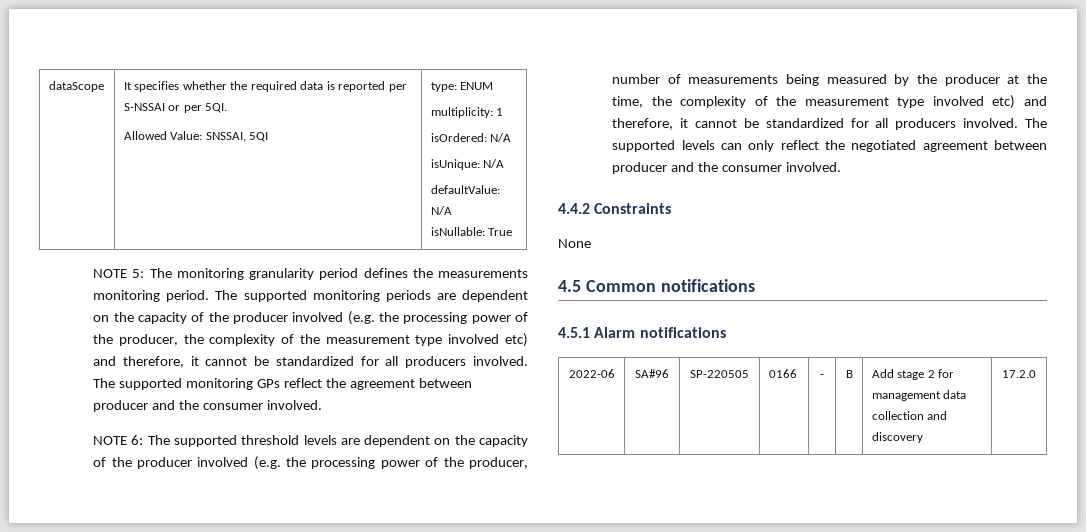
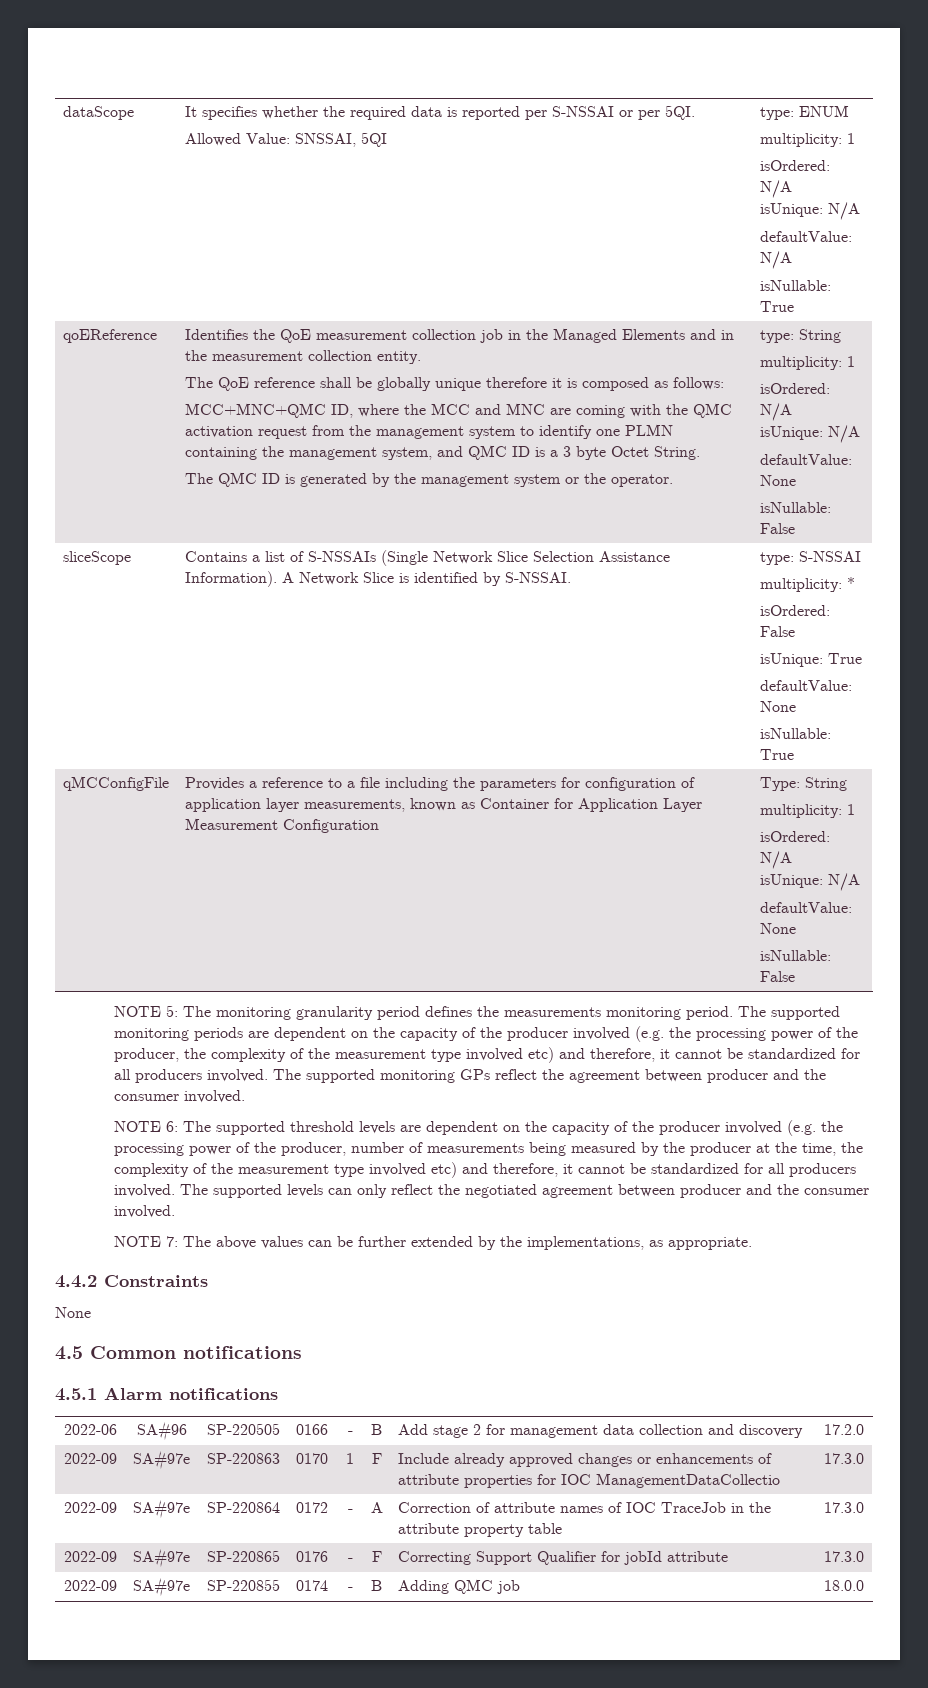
+ qoEReference | Identifies the QoE measurement collection job in the Managed Elements and in the measurement collection entity.
+ The QoE reference shall be globally unique therefore it is composed as follows:
+ MCC+MNC+QMC ID, where the MCC and MNC are coming with the QMC activation request from the management system to identify one PLMN containing the management system, and QMC ID is a 3 byte Octet String.
+ The QMC ID is generated by the management system or the operator. | type: String
+ multiplicity: 1
+ isOrdered: N/A
+ isUnique: N/A
+ defaultValue: None
+ isNullable: False
+ sliceScope | Contains a list of S-NSSAIs (Single Network Slice Selection Assistance Information). A Network Slice is identified by S-NSSAI. | type: S-NSSAI
+ multiplicity: *
+ isOrdered: False
+ isUnique: True
+ defaultValue: None
+ isNullable: True
+ qMCConfigFile | Provides a reference to a file including the parameters for configuration of application layer measurements, known as Container for Application Layer Measurement Configuration | Type: String
+ multiplicity: 1
+ isOrdered: N/A
+ isUnique: N/A
+ defaultValue: None
+ isNullable: False
+ NOTE 7: The above values can be further extended by the implementations, as appropriate.
+ 2022-09 | SA#97e | SP-220863 | 0170 | 1 | F | Include already approved changes or enhancements of attribute properties for IOC ManagementDataCollectio | 17.3.0
+ 2022-09 | SA#97e | SP-220864 | 0172 | - | A | Correction of attribute names of IOC TraceJob in the attribute property table | 17.3.0
+ 2022-09 | SA#97e | SP-220865 | 0176 | - | F | Correcting Support Qualifier for jobId attribute | 17.3.0
+ 2022-09 | SA#97e | SP-220855 | 0174 | - | B | Adding QMC job | 18.0.0

